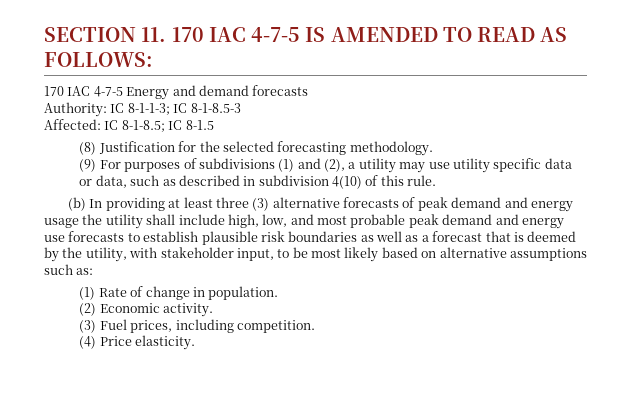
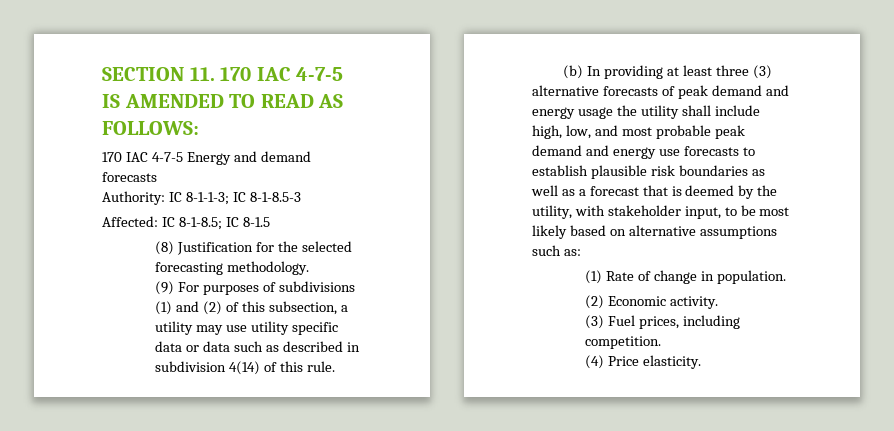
- (9) For purposes of subdivisions (1) and (2), a utility may use utility specific data or data, such as described in subdivision 4(10) of this rule.
+ (9) For purposes of subdivisions (1) and (2) of this subsection, a utility may use utility specific data or data such as described in subdivision 4(14) of this rule.

